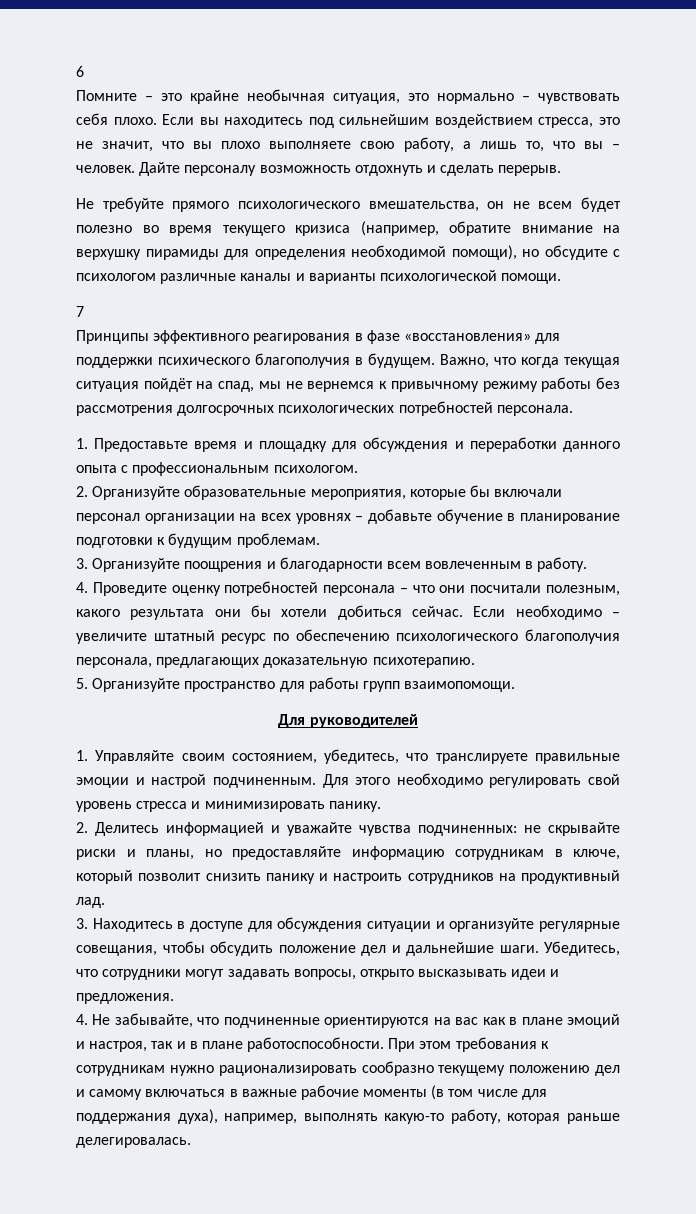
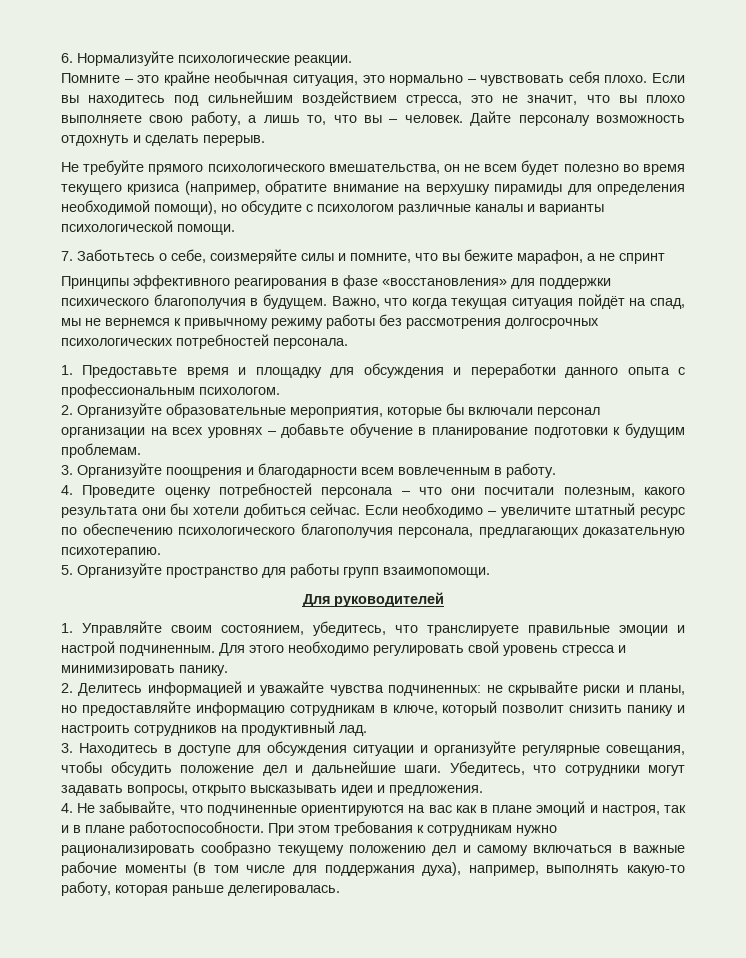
- 6
+ 6. Нормализуйте психологические реакции.
- 7
+ 7. Заботьтесь о себе, соизмеряйте силы и помните, что вы бежите марафон, а не спринт

